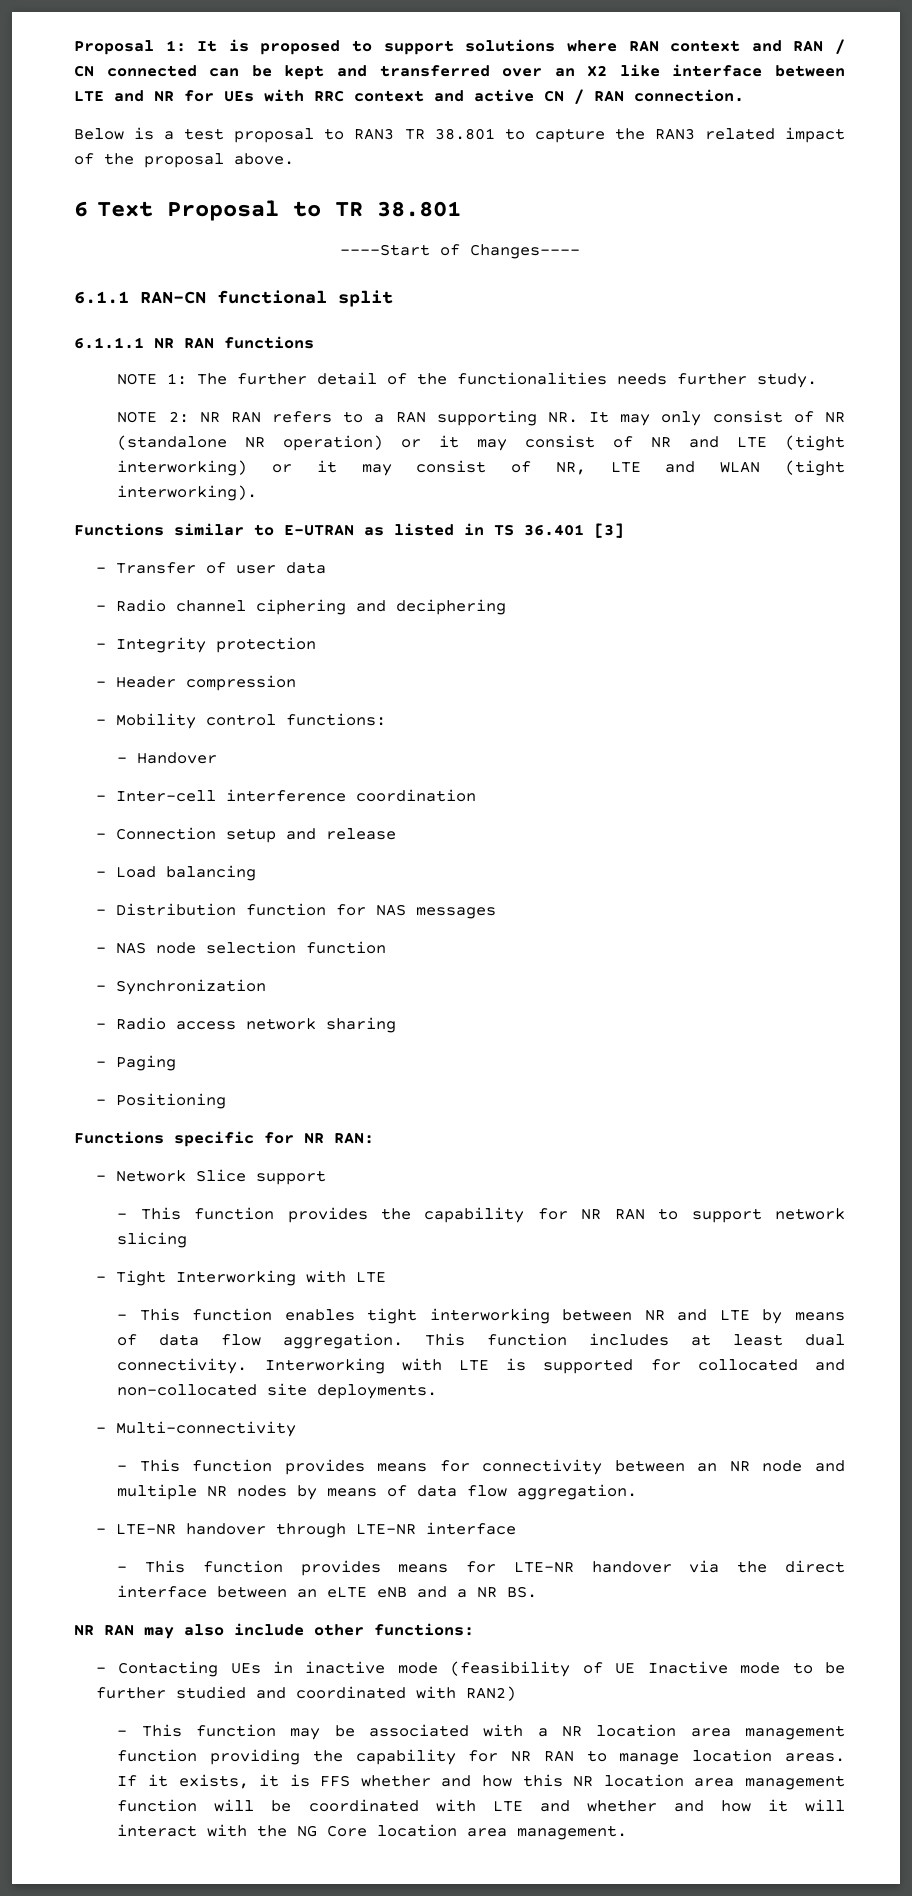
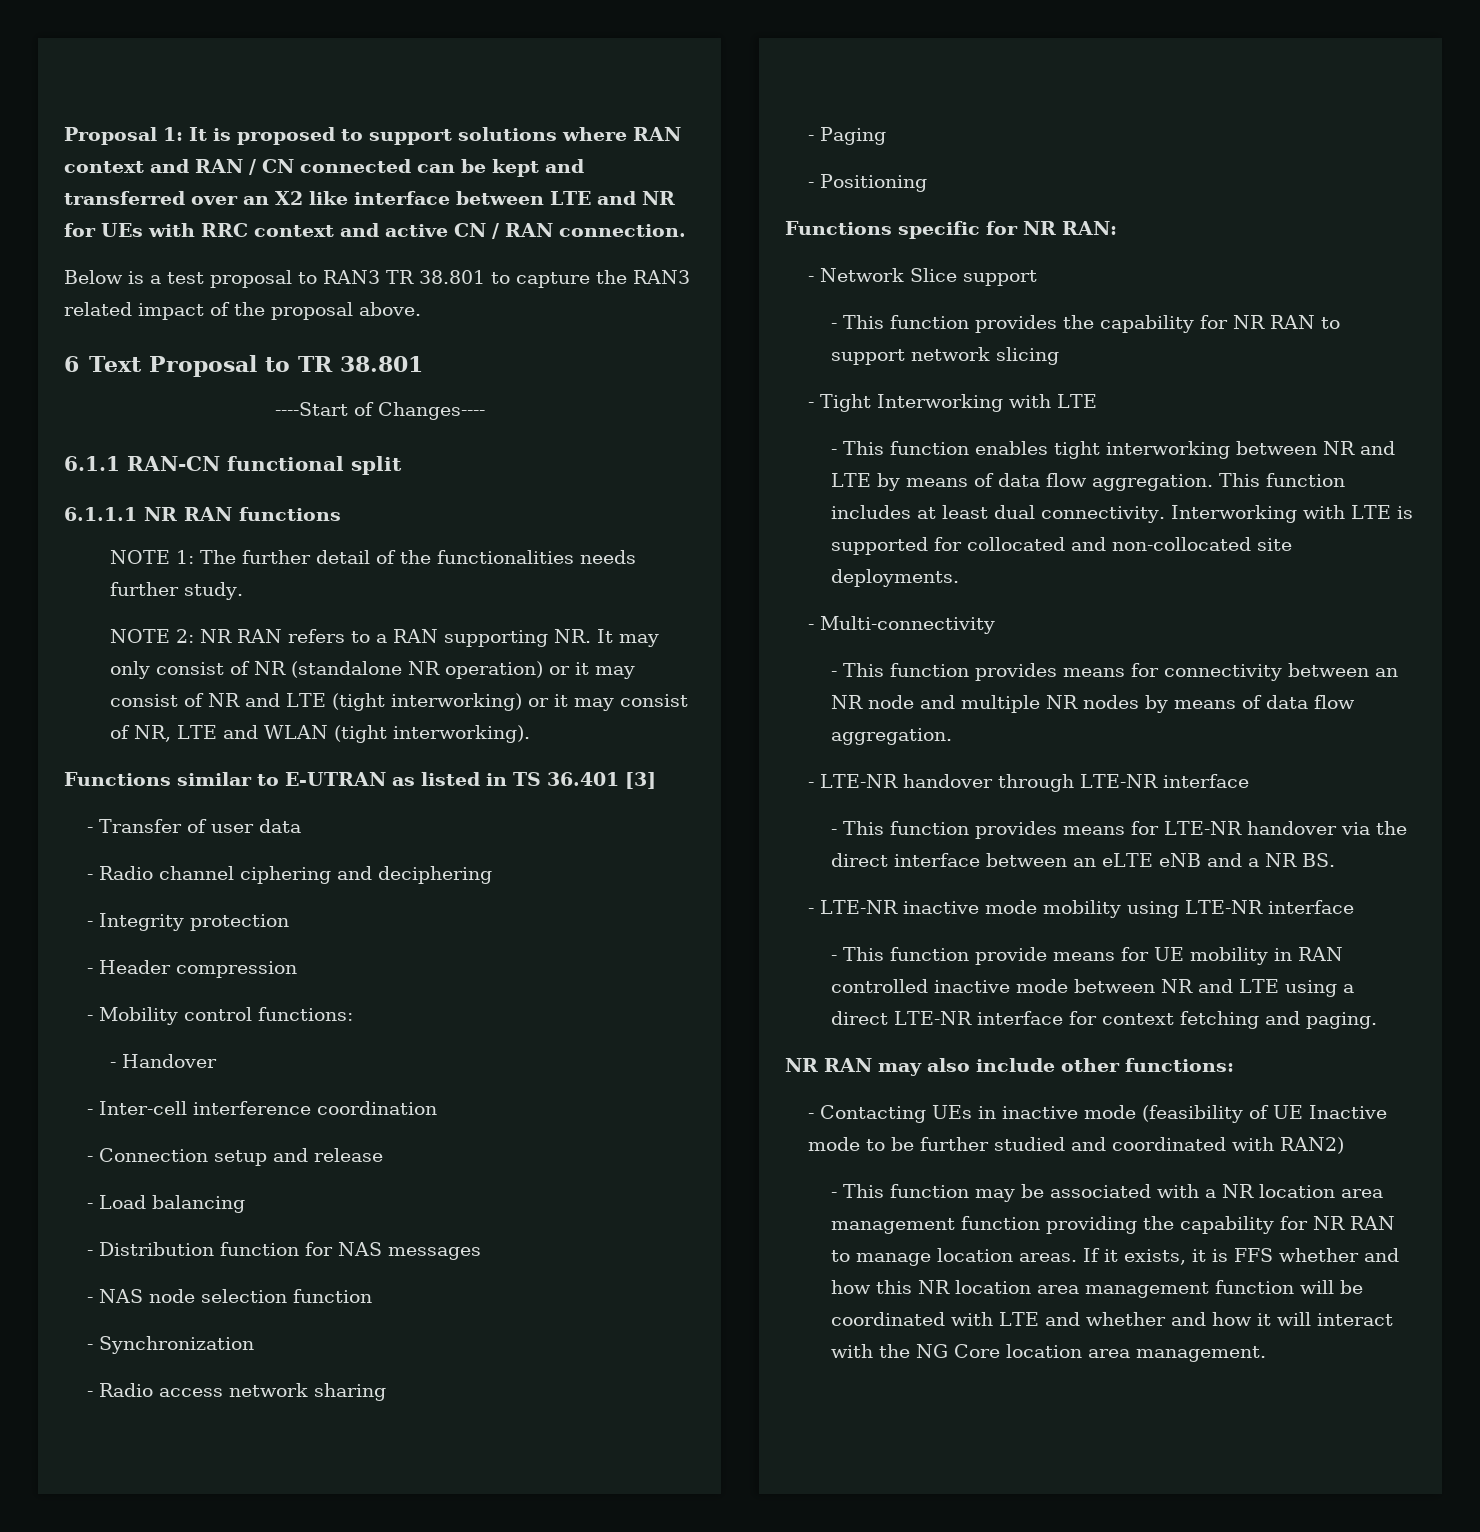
+ - LTE-NR inactive mode mobility using LTE-NR interface
+ - This function provide means for UE mobility in RAN controlled inactive mode between NR and LTE using a direct LTE-NR interface for context fetching and paging.

